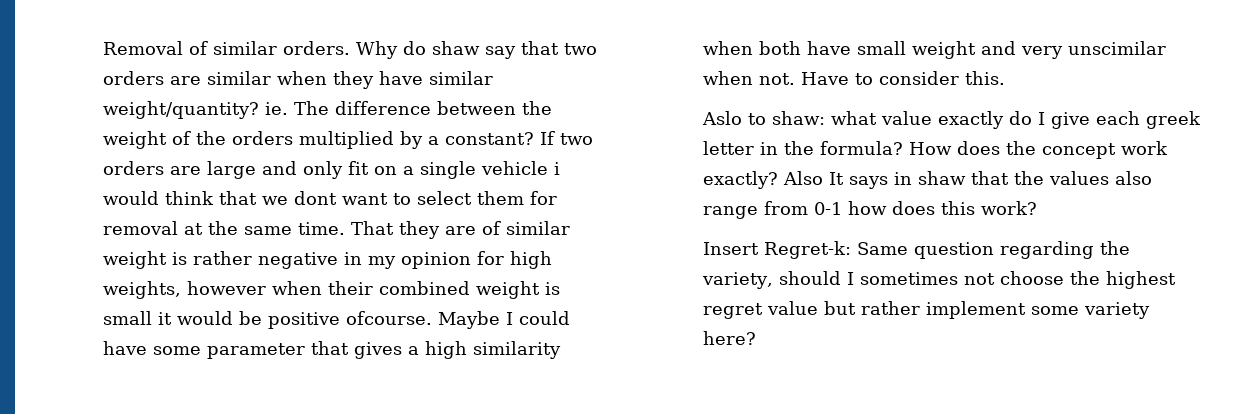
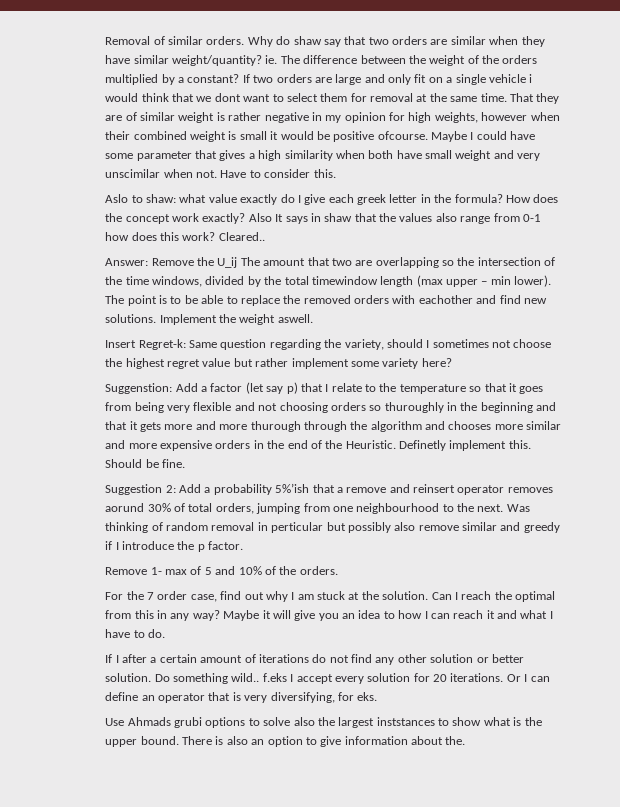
+ Cleared..
+ Answer: Remove the U_ij The amount that two are overlapping so the intersection of the time windows, divided by the total timewindow length (max upper – min lower). The point is to be able to replace the removed orders with eachother and find new solutions. Implement the weight aswell.
+ Suggenstion: Add a factor (let say p) that I relate to the temperature so that it goes from being very flexible and not choosing orders so thuroughly in the beginning and that it gets more and more thurough through the algorithm and chooses more similar and more expensive orders in the end of the Heuristic. Definetly implement this. Should be fine.
+ Suggestion 2: Add a probability 5%’ish that a remove and reinsert operator removes aorund 30% of total orders, jumping from one neighbourhood to the next. Was thinking of random removal in perticular but possibly also remove similar and greedy if I introduce the p factor.
+ Remove 1- max of 5 and 10% of the orders.
+ For the 7 order case, find out why I am stuck at the solution. Can I reach the optimal from this in any way? Maybe it will give you an idea to how I can reach it and what I have to do.
+ If I after a certain amount of iterations do not find any other solution or better solution. Do something wild.. f.eks I accept every solution for 20 iterations. Or I can define an operator that is very diversifying, for eks.
+ Use Ahmads grubi options to solve also the largest inststances to show what is the upper bound. There is also an option to give information about the.

